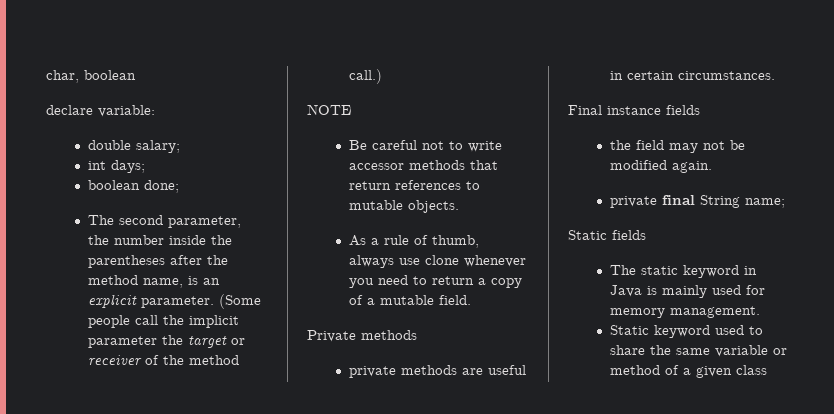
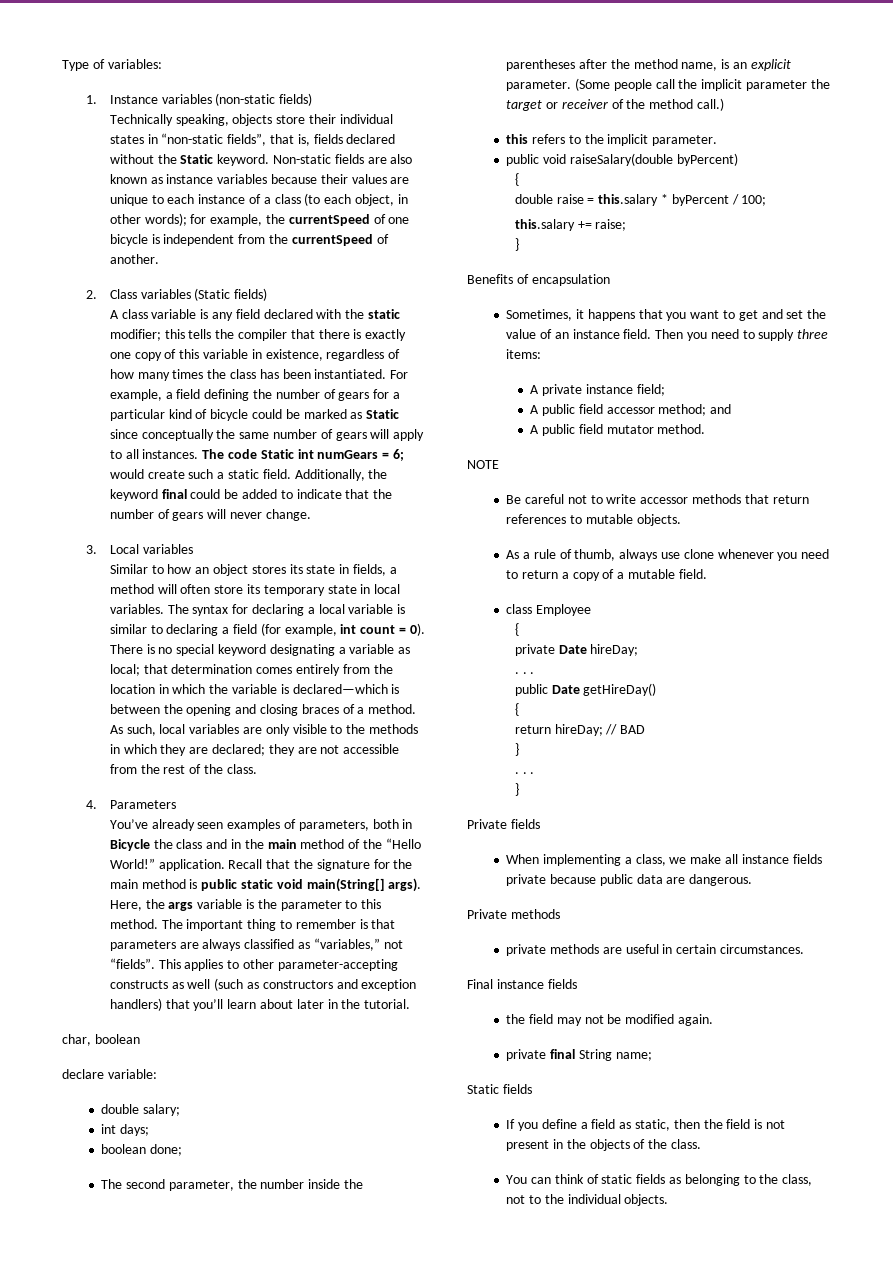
+ Type of variables:
+ 1. Instance variables (non-static fields)
+ Technically speaking, objects store their individual states in “non-static fields”, that is, fields declared without the Static keyword. Non-static fields are also known as instance variables because their values are unique to each instance of a class (to each object, in other words); for example, the currentSpeed of one bicycle is independent from the currentSpeed of another.
+ 2. Class variables (Static fields)
+ A class variable is any field declared with the static modifier; this tells the compiler that there is exactly one copy of this variable in existence, regardless of how many times the class has been instantiated. For example, a field defining the number of gears for a particular kind of bicycle could be marked as Static since conceptually the same number of gears will apply to all instances. The code Static int numGears = 6; would create such a static field. Additionally, the keyword final could be added to indicate that the number of gears will never change.
+ 3. Local variables
+ Similar to how an object stores its state in fields, a method will often store its temporary state in local variables. The syntax for declaring a local variable is similar to declaring a field (for example, int count = 0). There is no special keyword designating a variable as local; that determination comes entirely from the location in which the variable is declared—which is between the opening and closing braces of a method. As such, local variables are only visible to the methods in which they are declared; they are not accessible from the rest of the class.
+ 4. Parameters
+ You’ve already seen examples of parameters, both in Bicycle the class and in the main method of the “Hello World!” application. Recall that the signature for the main method is public static void main(String[] args). Here, the args variable is the parameter to this method. The important thing to remember is that parameters are always classified as “variables,” not “fields”. This applies to other parameter-accepting constructs as well (such as constructors and exception handlers) that you’ll learn about later in the tutorial.
+ this refers to the implicit parameter.
+ public void raiseSalary(double byPercent)
+ {
+ double raise = this.salary * byPercent / 100;
+ this.salary += raise;
+ }
+ Benefits of encapsulation
+ Sometimes, it happens that you want to get and set the value of an instance field. Then you need to supply three items:
+ A private instance field;
+ A public field accessor method; and
+ A public field mutator method.
+ class Employee
+ {
+ private Date hireDay;
+ . . .
+ public Date getHireDay()
+ {
+ return hireDay; // BAD
+ }
+ . . .
+ }
+ Private fields
+ When implementing a class, we make all instance fields private because public data are dangerous.
- The static keyword in Java is mainly used for memory management.
- Static keyword used to share the same variable or method of a given class
+ If you define a field as static, then the field is not present in the objects of the class.
+ You can think of static fields as belonging to the class, not to the individual objects.

